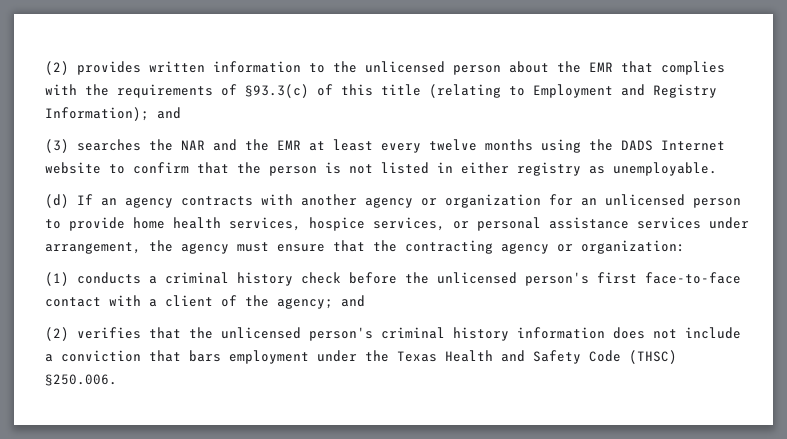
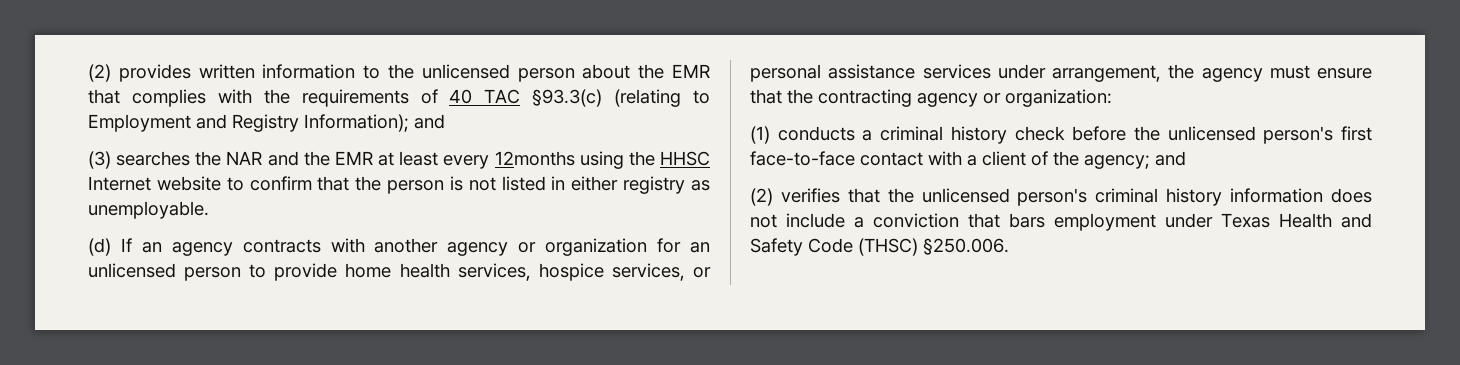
- (2) provides written information to the unlicensed person about the EMR that complies with the requirements of §93.3(c) of this title (relating to Employment and Registry Information); and
+ (2) provides written information to the unlicensed person about the EMR that complies with the requirements of 40 TAC §93.3(c) (relating to Employment and Registry Information); and
- (3) searches the NAR and the EMR at least every twelve months using the DADS Internet website to confirm that the person is not listed in either registry as unemployable.
+ (3) searches the NAR and the EMR at least every 12months using the HHSC Internet website to confirm that the person is not listed in either registry as unemployable.
- (2) verifies that the unlicensed person's criminal history information does not include a conviction that bars employment under the Texas Health and Safety Code (THSC) §250.006.
+ (2) verifies that the unlicensed person's criminal history information does not include a conviction that bars employment under Texas Health and Safety Code (THSC) §250.006.

